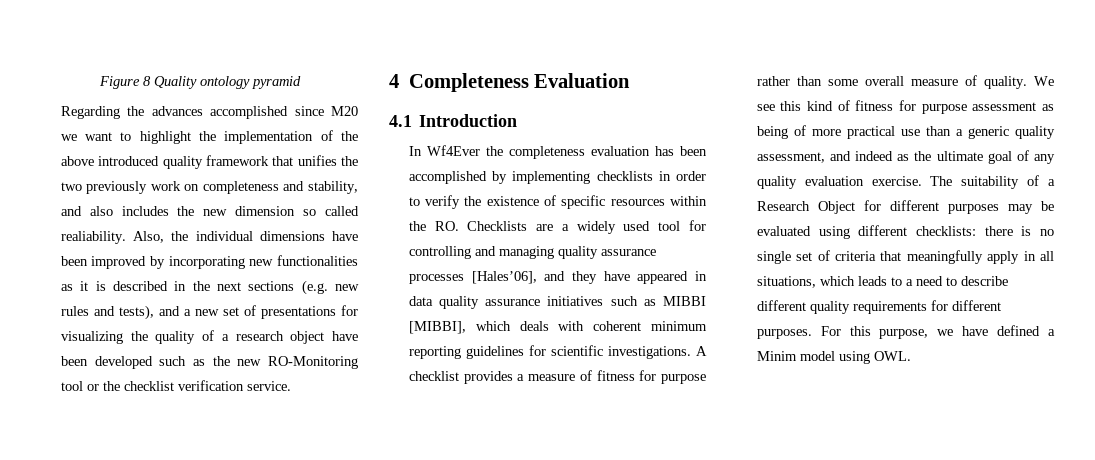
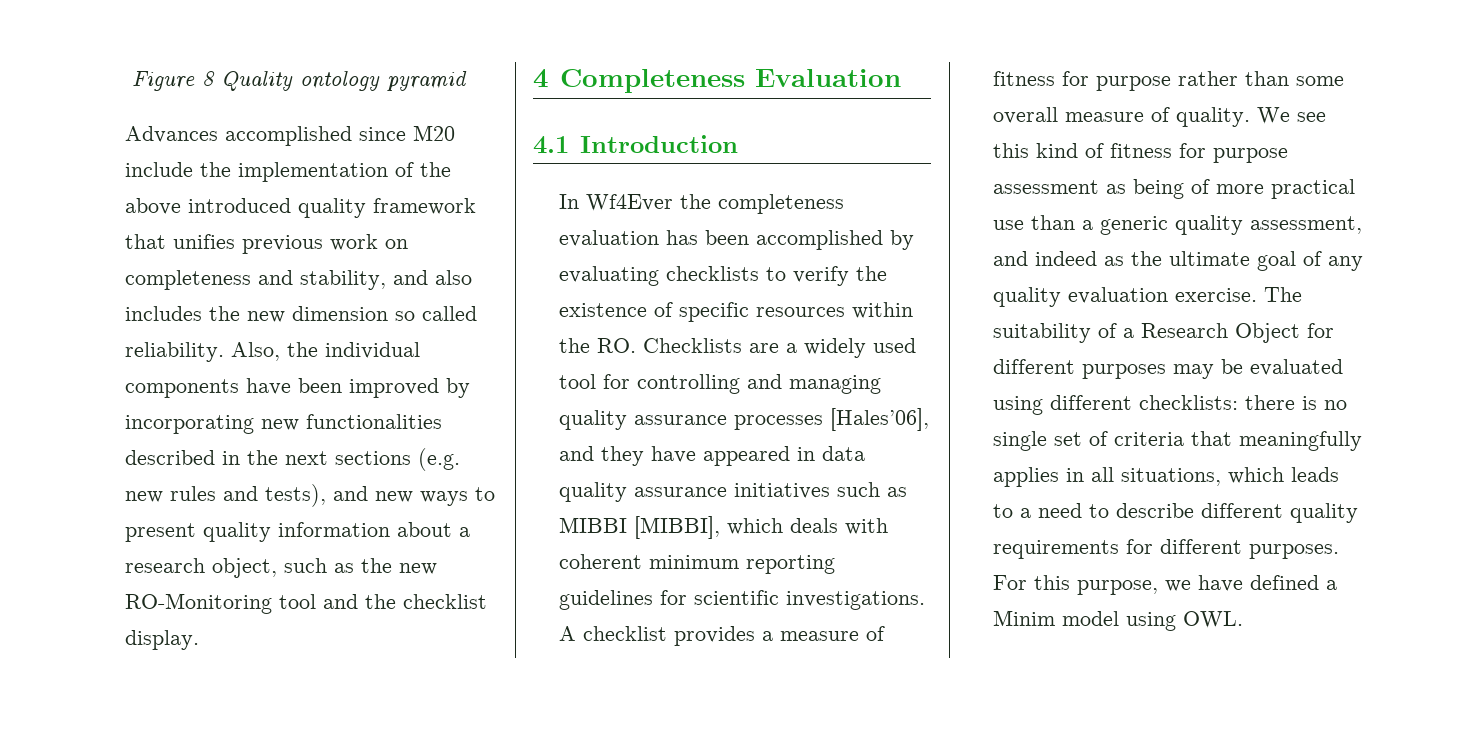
- Regarding the advances accomplished since M20 we want to highlight the implementation of the above introduced quality framework that unifies the two previously work on completeness and stability, and also includes the new dimension so called realiability.
+ Advances accomplished since M20 include the implementation of the above introduced quality framework that unifies previous work on completeness and stability, and also includes the new dimension so called reliability.
- Also, the individual dimensions have been improved by incorporating new functionalities as it is described in the next sections (e.g. new rules and tests), and a new set of presentations for visualizing the quality of a research object have been developed such as the new RO-Monitoring tool or the checklist verification service.
+ Also, the individual components have been improved by incorporating new functionalities described in the next sections (e.g. new rules and tests), and new ways to present quality information about a research object, such as the new RO-Monitoring tool and the checklist display.
- In Wf4Ever the completeness evaluation has been accomplished by implementing checklists in order to verify the existence of specific resources within the RO. Checklists are a widely used tool for controlling and managing quality assurance processes [Hales’06], and they have appeared in data quality assurance initiatives such as MIBBI [MIBBI], which deals with coherent minimum reporting guidelines for scientific investigations.
+ In Wf4Ever the completeness evaluation has been accomplished by evaluating checklists to verify the existence of specific resources within the RO. Checklists are a widely used tool for controlling and managing quality assurance processes [Hales’06], and they have appeared in data quality assurance initiatives such as MIBBI [MIBBI], which deals with coherent minimum reporting guidelines for scientific investigations.
- The suitability of a Research Object for different purposes may be evaluated using different checklists: there is no single set of criteria that meaningfully apply in all situations, which leads to a need to describe different quality requirements for different purposes.
+ The suitability of a Research Object for different purposes may be evaluated using different checklists: there is no single set of criteria that meaningfully applies in all situations, which leads to a need to describe different quality requirements for different purposes.

